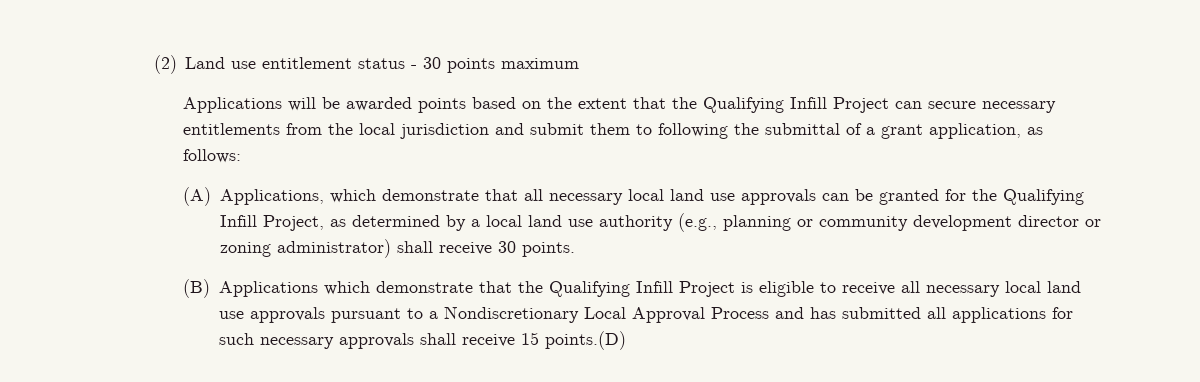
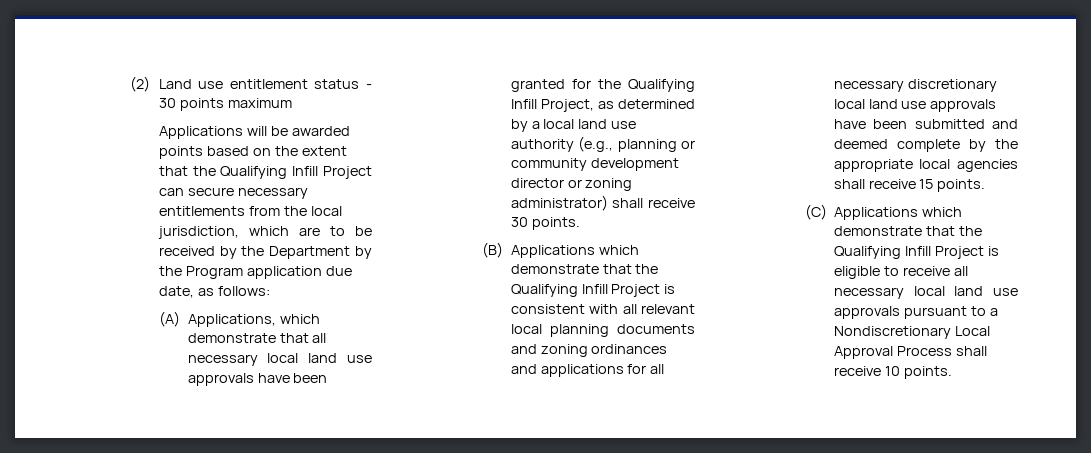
- Applications will be awarded points based on the extent that the Qualifying Infill Project can secure necessary entitlements from the local jurisdiction and submit them to following the submittal of a grant application, as follows:
+ Applications will be awarded points based on the extent that the Qualifying Infill Project can secure necessary entitlements from the local jurisdiction, which are to be received by the Department by the Program application due date, as follows:
- (A) Applications, which demonstrate that all necessary local land use approvals can be granted for the Qualifying Infill Project, as determined by a local land use authority (e.g., planning or community development director or zoning administrator) shall receive 30 points.
+ (A) Applications, which demonstrate that all necessary local land use approvals have been granted for the Qualifying Infill Project, as determined by a local land use authority (e.g., planning or community development director or zoning administrator) shall receive 30 points.
- (B) Applications which demonstrate that the Qualifying Infill Project is eligible to receive all necessary local land use approvals pursuant to a Nondiscretionary Local Approval Process and has submitted all applications for such necessary approvals shall receive 15 points.(D)
+ (B) Applications which demonstrate that the Qualifying Infill Project is consistent with all relevant local planning documents and zoning ordinances and applications for all necessary discretionary local land use approvals have been submitted and deemed complete by the appropriate local agencies shall receive 15 points.
+ (C) Applications which demonstrate that the Qualifying Infill Project is eligible to receive all necessary local land use approvals pursuant to a Nondiscretionary Local Approval Process shall receive 10 points.

